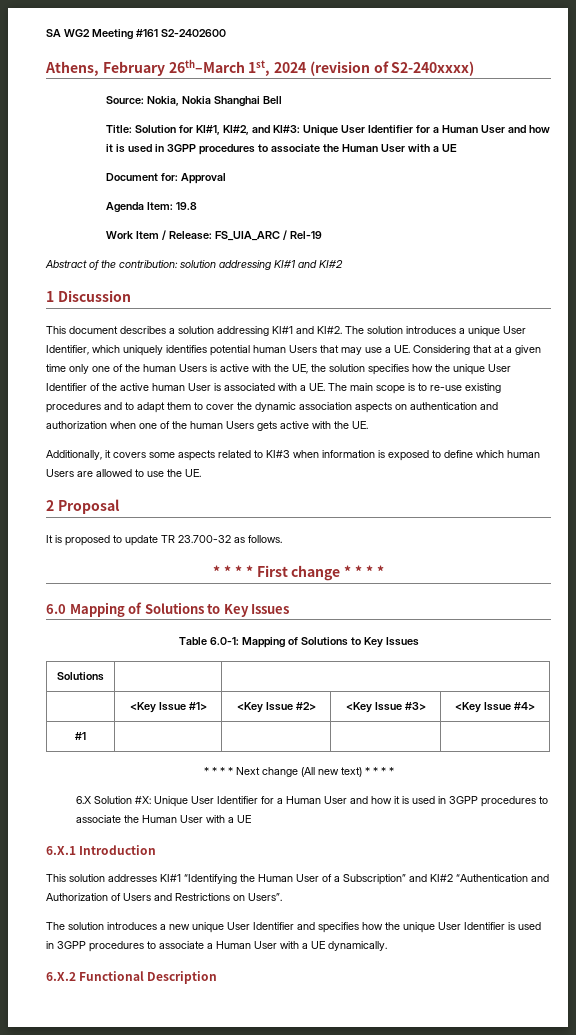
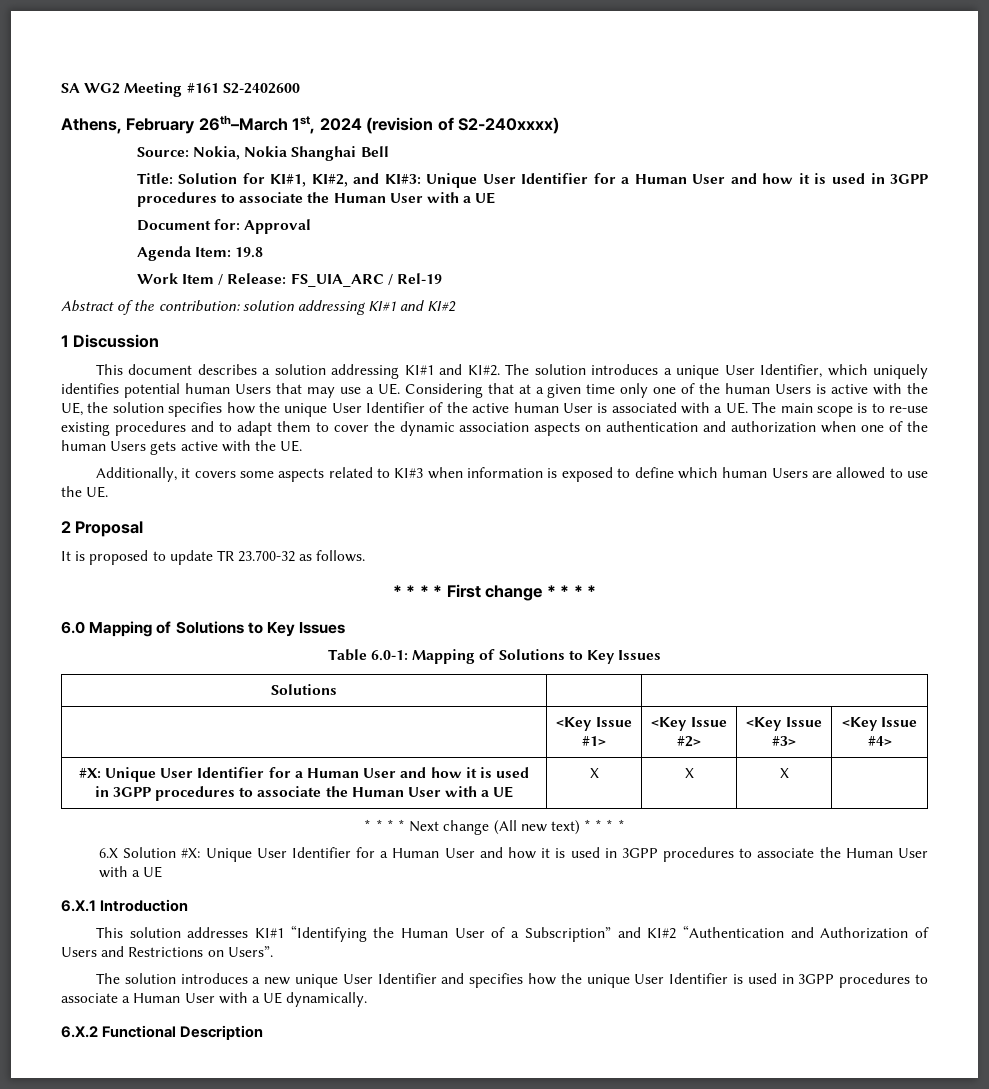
- #1 | | | |
+ #X: Unique User Identifier for a Human User and how it is used in 3GPP procedures to associate the Human User with a UE | X | X | X |

